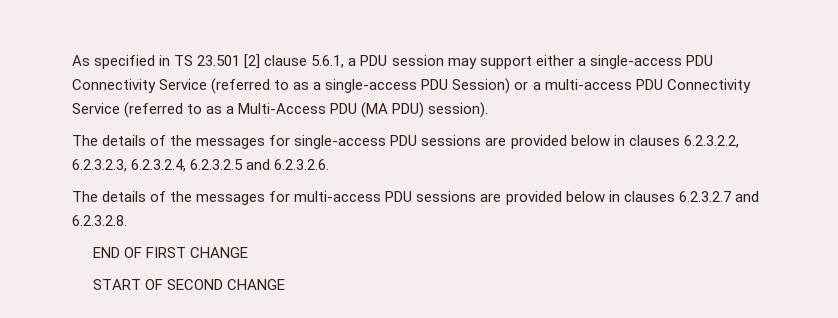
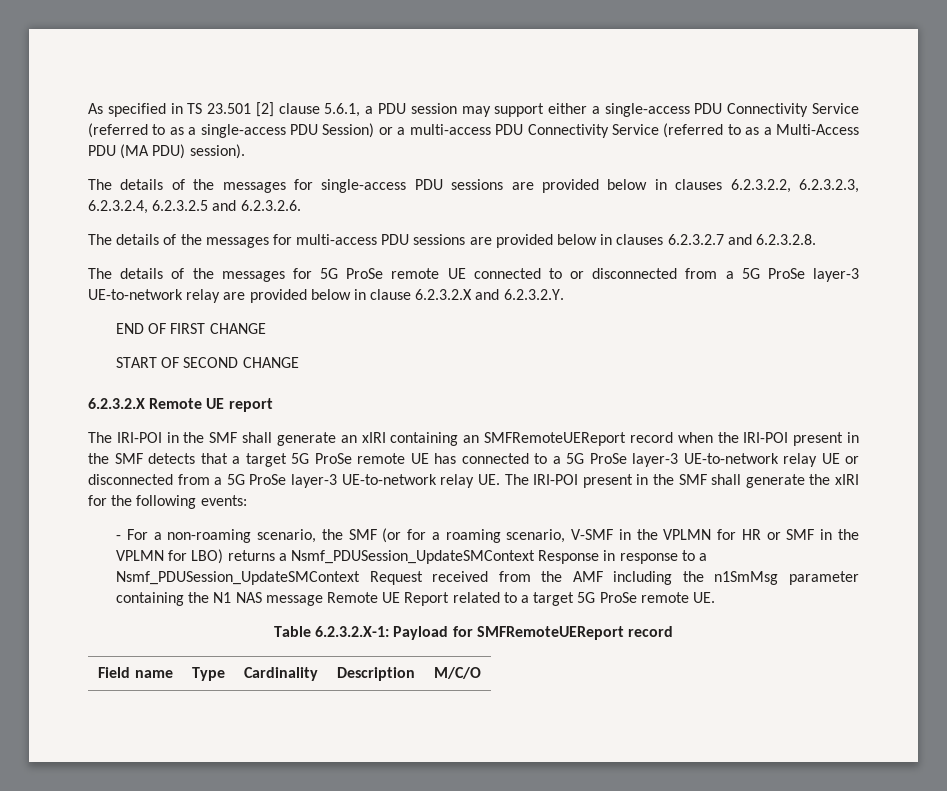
+ The details of the messages for 5G ProSe remote UE connected to or disconnected from a 5G ProSe layer-3 UE-to-network relay are provided below in clause 6.2.3.2.X and 6.2.3.2.Y.
+ 6.2.3.2.X Remote UE report
+ The IRI-POI in the SMF shall generate an xIRI containing an SMFRemoteUEReport record when the IRI-POI present in the SMF detects that a target 5G ProSe remote UE has connected to a 5G ProSe layer-3 UE-to-network relay UE or disconnected from a 5G ProSe layer-3 UE-to-network relay UE. The IRI-POI present in the SMF shall generate the xIRI for the following events:
+ - For a non-roaming scenario, the SMF (or for a roaming scenario, V-SMF in the VPLMN for HR or SMF in the VPLMN for LBO) returns a Nsmf_PDUSession_UpdateSMContext Response in response to a Nsmf_PDUSession_UpdateSMContext Request received from the AMF including the n1SmMsg parameter containing the N1 NAS message Remote UE Report related to a target 5G ProSe remote UE.
+ Table 6.2.3.2.X-1: Payload for SMFRemoteUEReport record
+ Field name | Type | Cardinality | Description | M/C/O

